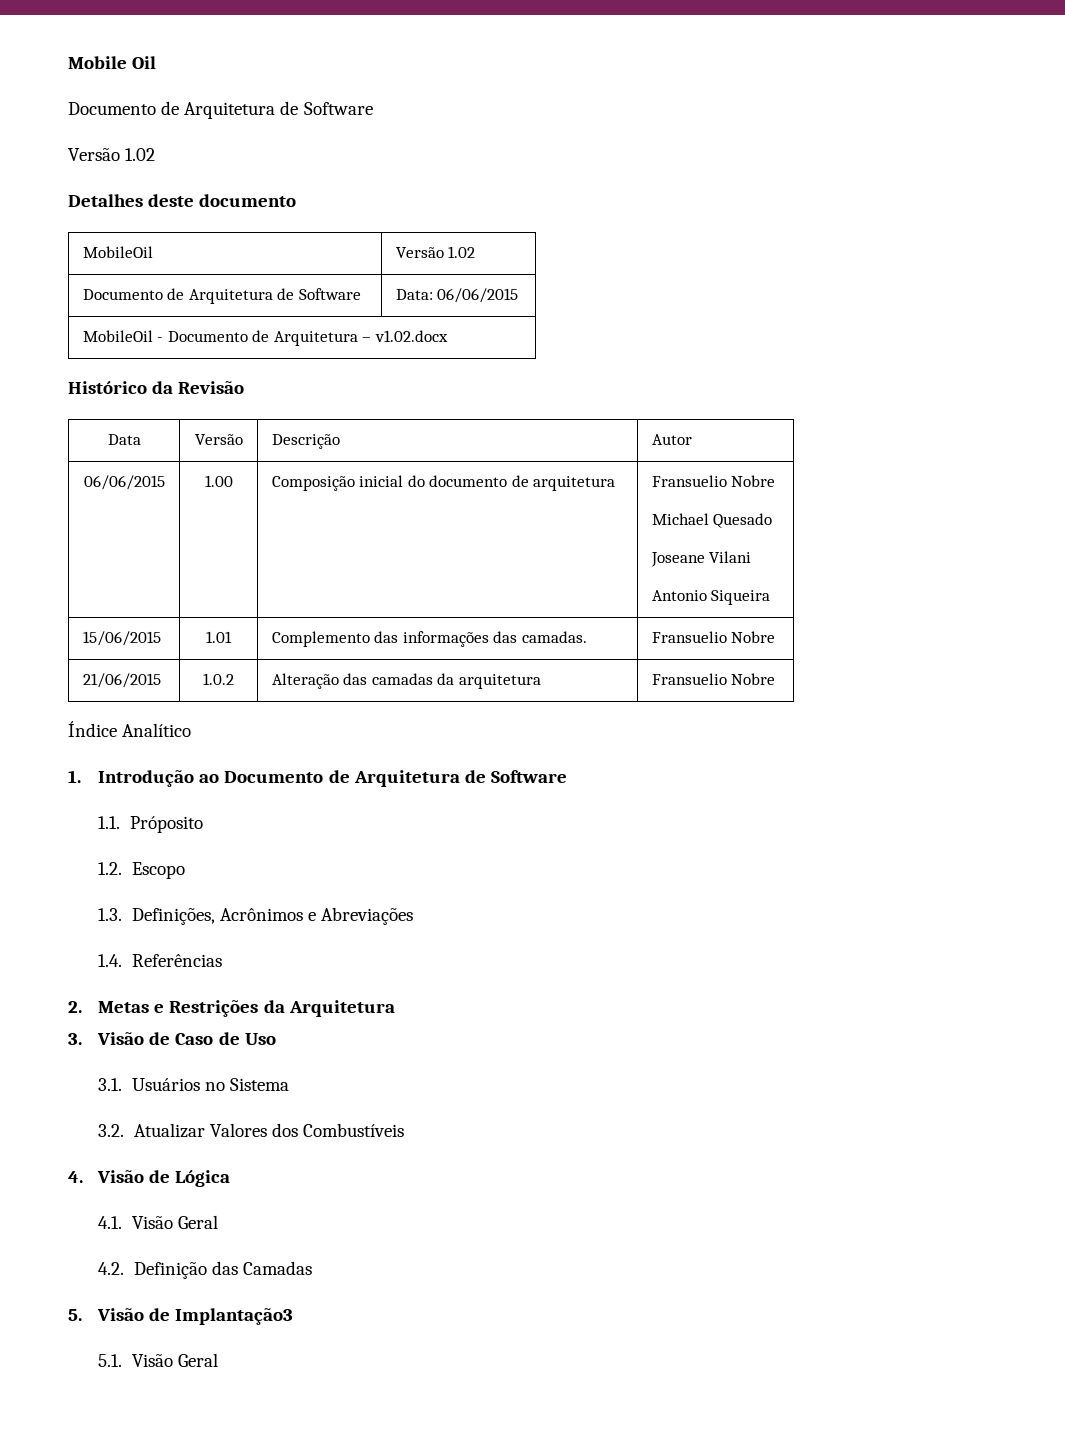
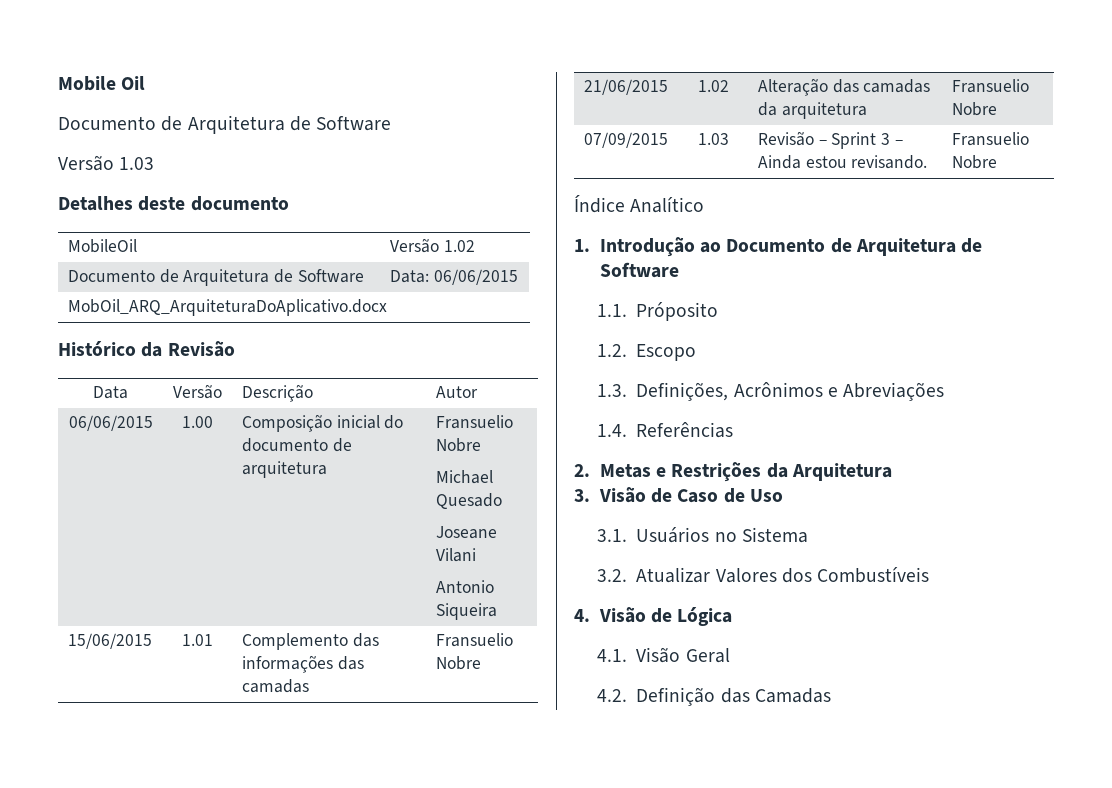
  Mobile Oil
  Documento de Arquitetura de Software
- Versão 1.02
+ Versão 1.03
- MobileOil - Documento de Arquitetura – v1.02.docx
+ MobOil_ARQ_ArquiteturaDoAplicativo.docx
- 15/06/2015 | 1.01 | Complemento das informações das camadas. | Fransuelio Nobre
+ 15/06/2015 | 1.01 | Complemento das informações das camadas | Fransuelio Nobre
- 21/06/2015 | 1.0.2 | Alteração das camadas da arquitetura | Fransuelio Nobre
+ 21/06/2015 | 1.02 | Alteração das camadas da arquitetura | Fransuelio Nobre
+ 07/09/2015 | 1.03 | Revisão – Sprint 3 – Ainda estou revisando. | Fransuelio Nobre
- 5. Visão de Implantação3
- 5.1. Visão Geral

